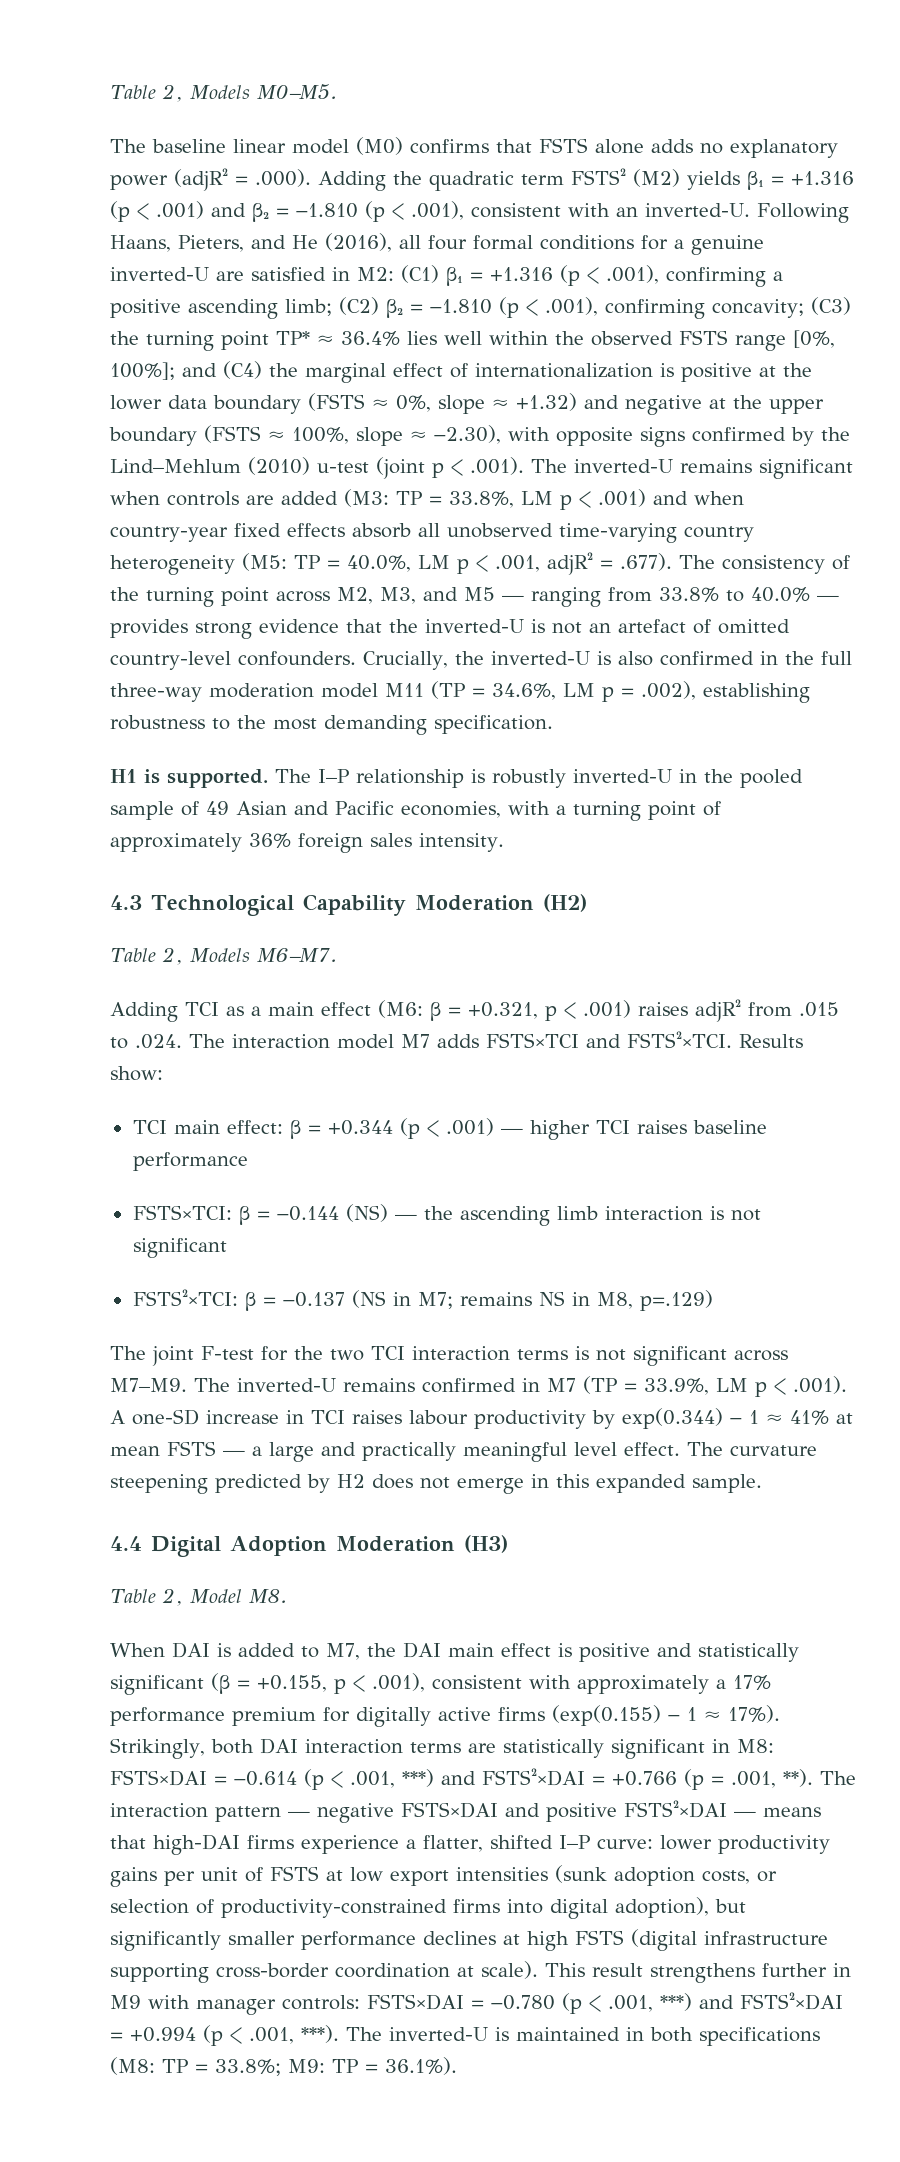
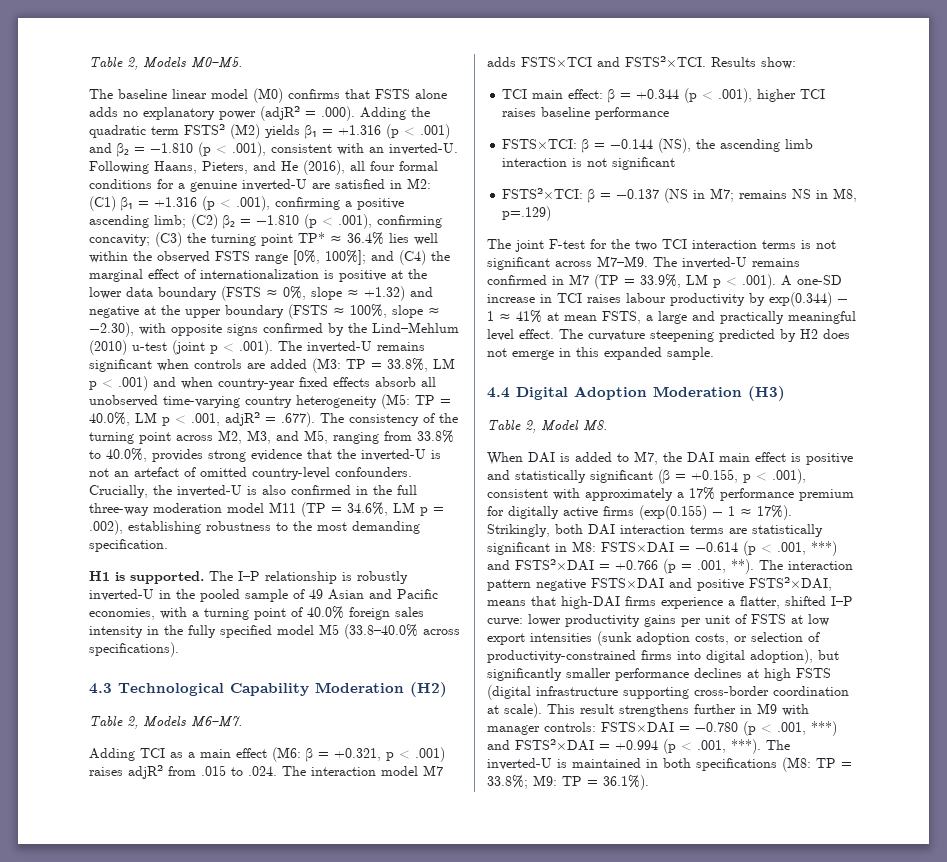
- TP = 40.0%, LM p < .001, adjR² = .677). The consistency of the turning point across M2, M3, and M5 — ranging from 33.8% to 40.0% — provides strong evidence that the inverted-U is not an artefact of omitted country-level confounders.
+ TP = 40.0%, LM p < .001, adjR² = .677). The consistency of the turning point across M2, M3, and M5, ranging from 33.8% to 40.0%, provides strong evidence that the inverted-U is not an artefact of omitted country-level confounders.
- The I–P relationship is robustly inverted-U in the pooled sample of 49 Asian and Pacific economies, with a turning point of approximately 36% foreign sales intensity.
+ The I–P relationship is robustly inverted-U in the pooled sample of 49 Asian and Pacific economies, with a turning point of 40.0% foreign sales intensity in the fully specified model M5 (33.8–40.0% across specifications).
- TCI main effect: β = +0.344 (p < .001) — higher TCI raises baseline performance
+ TCI main effect: β = +0.344 (p < .001), higher TCI raises baseline performance
- FSTS×TCI: β = −0.144 (NS) — the ascending limb interaction is not significant
+ FSTS×TCI: β = −0.144 (NS), the ascending limb interaction is not significant
- The inverted-U remains confirmed in M7 (TP = 33.9%, LM p < .001). A one-SD increase in TCI raises labour productivity by exp(0.344) − 1 ≈ 41% at mean FSTS — a large and practically meaningful level effect.
+ The inverted-U remains confirmed in M7 (TP = 33.9%, LM p < .001). A one-SD increase in TCI raises labour productivity by exp(0.344) − 1 ≈ 41% at mean FSTS, a large and practically meaningful level effect.
- The interaction pattern — negative FSTS×DAI and positive FSTS²×DAI — means that high-DAI firms experience a flatter, shifted I–P curve: lower productivity gains per unit of FSTS at low export intensities (sunk adoption costs, or selection of productivity-constrained firms into digital adoption), but significantly smaller performance declines at high FSTS (digital infrastructure supporting cross-border coordination at scale).
+ The interaction pattern negative FSTS×DAI and positive FSTS²×DAI, means that high-DAI firms experience a flatter, shifted I–P curve: lower productivity gains per unit of FSTS at low export intensities (sunk adoption costs, or selection of productivity-constrained firms into digital adoption), but significantly smaller performance declines at high FSTS (digital infrastructure supporting cross-border coordination at scale).

